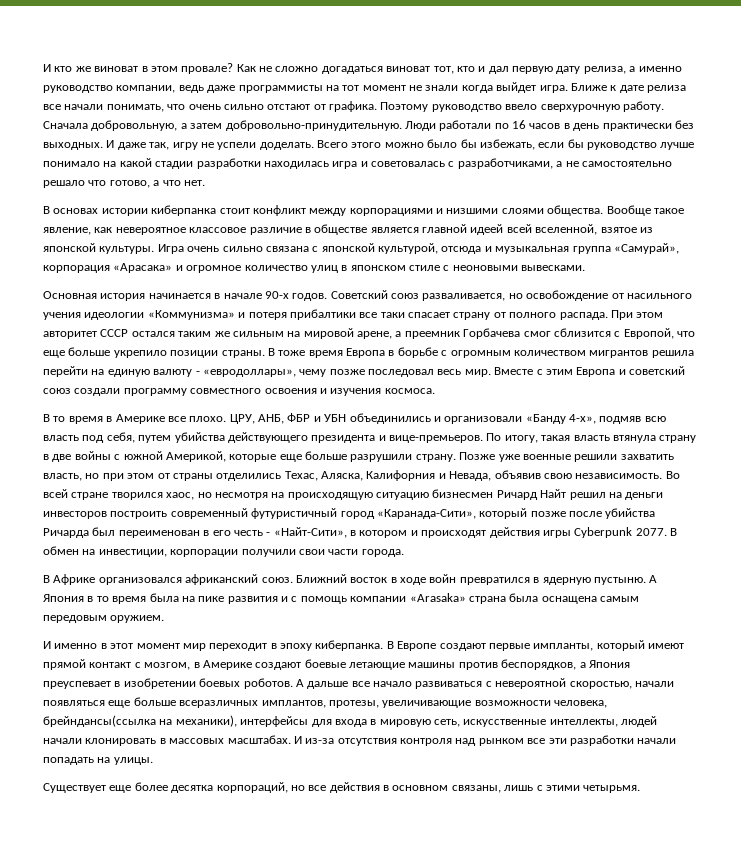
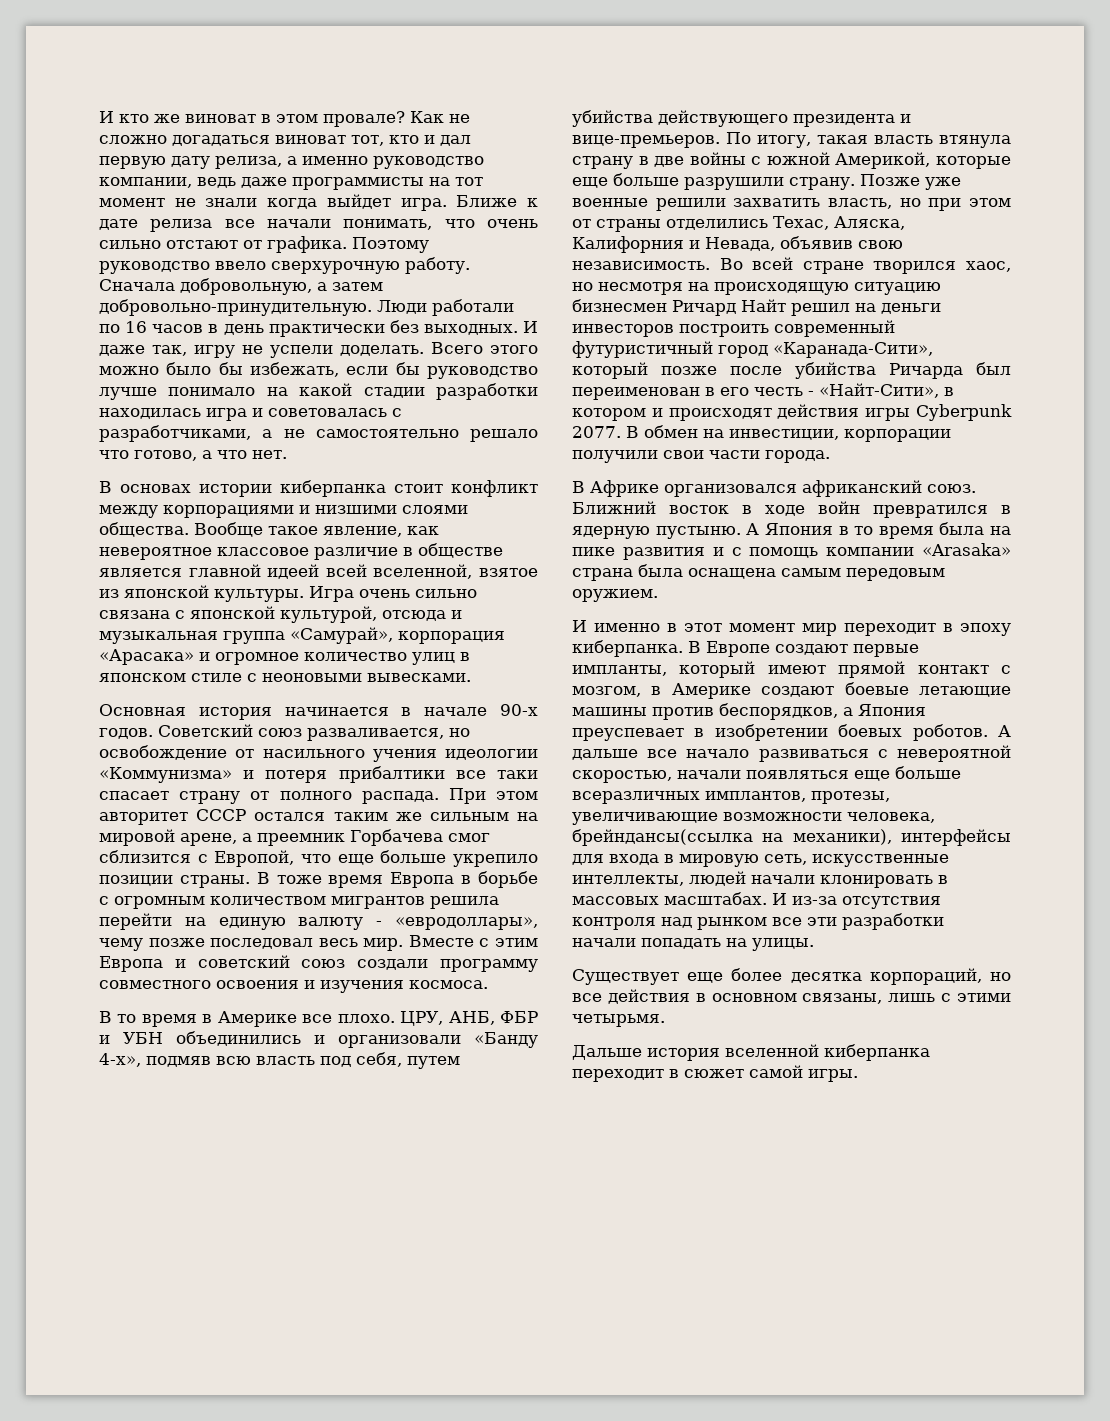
+ Дальше история вселенной киберпанка переходит в сюжет самой игры.

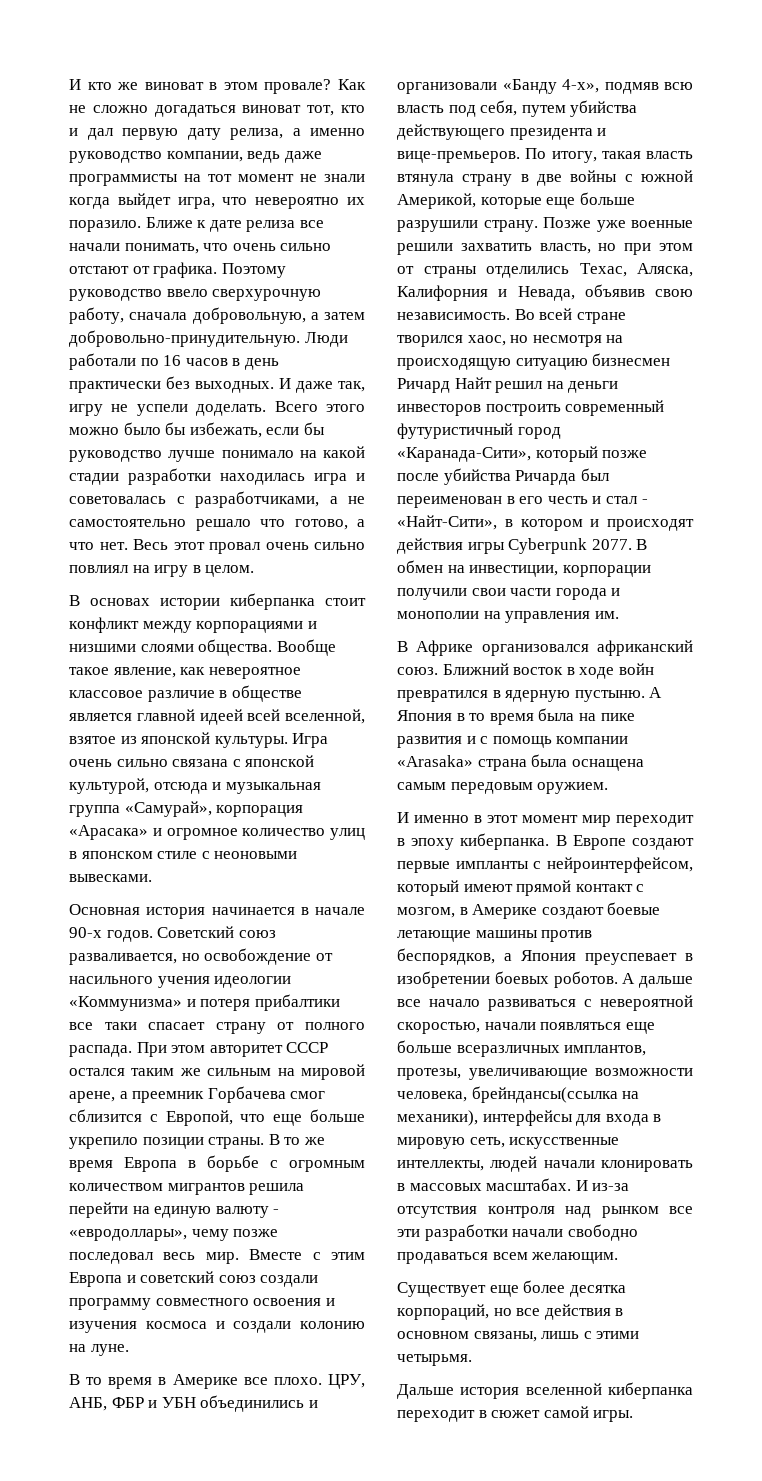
- Как не сложно догадаться виноват тот, кто и дал первую дату релиза, а именно руководство компании, ведь даже программисты на тот момент не знали когда выйдет игра.
+ Как не сложно догадаться виноват тот, кто и дал первую дату релиза, а именно руководство компании, ведь даже программисты на тот момент не знали когда выйдет игра, что невероятно их поразило.
- Поэтому руководство ввело сверхурочную работу. Сначала добровольную, а затем добровольно-принудительную.
+ Поэтому руководство ввело сверхурочную работу, сначала добровольную, а затем добровольно-принудительную.
+ Весь этот провал очень сильно повлиял на игру в целом.
- В тоже время Европа в борьбе с огромным количеством мигрантов решила перейти на единую валюту - «евродоллары», чему позже последовал весь мир.
+ В то же время Европа в борьбе с огромным количеством мигрантов решила перейти на единую валюту - «евродоллары», чему позже последовал весь мир.
- Вместе с этим Европа и советский союз создали программу совместного освоения и изучения космоса.
+ Вместе с этим Европа и советский союз создали программу совместного освоения и изучения космоса и создали колонию на луне.
- Во всей стране творился хаос, но несмотря на происходящую ситуацию бизнесмен Ричард Найт решил на деньги инвесторов построить современный футуристичный город «Каранада-Сити», который позже после убийства Ричарда был переименован в его честь - «Найт-Сити», в котором и происходят действия игры Cyberpunk 2077.
+ Во всей стране творился хаос, но несмотря на происходящую ситуацию бизнесмен Ричард Найт решил на деньги инвесторов построить современный футуристичный город «Каранада-Сити», который позже после убийства Ричарда был переименован в его честь и стал - «Найт-Сити», в котором и происходят действия игры Cyberpunk 2077.
- В обмен на инвестиции, корпорации получили свои части города.
+ В обмен на инвестиции, корпорации получили свои части города и монополии на управления им.
- В Европе создают первые импланты, который имеют прямой контакт с мозгом, в Америке создают боевые летающие машины против беспорядков, а Япония преуспевает в изобретении боевых роботов.
+ В Европе создают первые импланты с нейроинтерфейсом, который имеют прямой контакт с мозгом, в Америке создают боевые летающие машины против беспорядков, а Япония преуспевает в изобретении боевых роботов.
- И из-за отсутствия контроля над рынком все эти разработки начали попадать на улицы.
+ И из-за отсутствия контроля над рынком все эти разработки начали свободно продаваться всем желающим.

